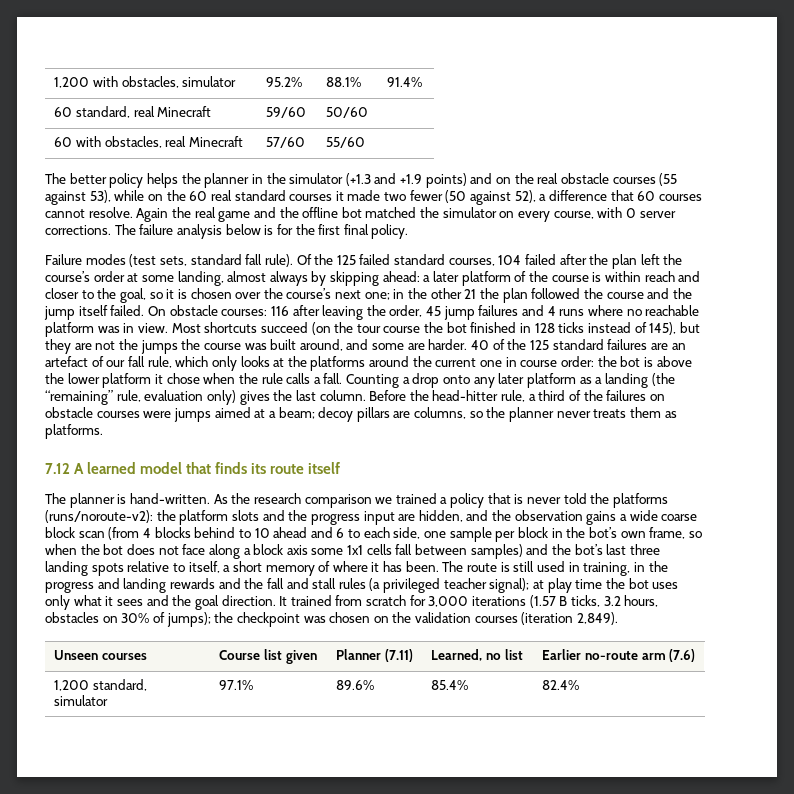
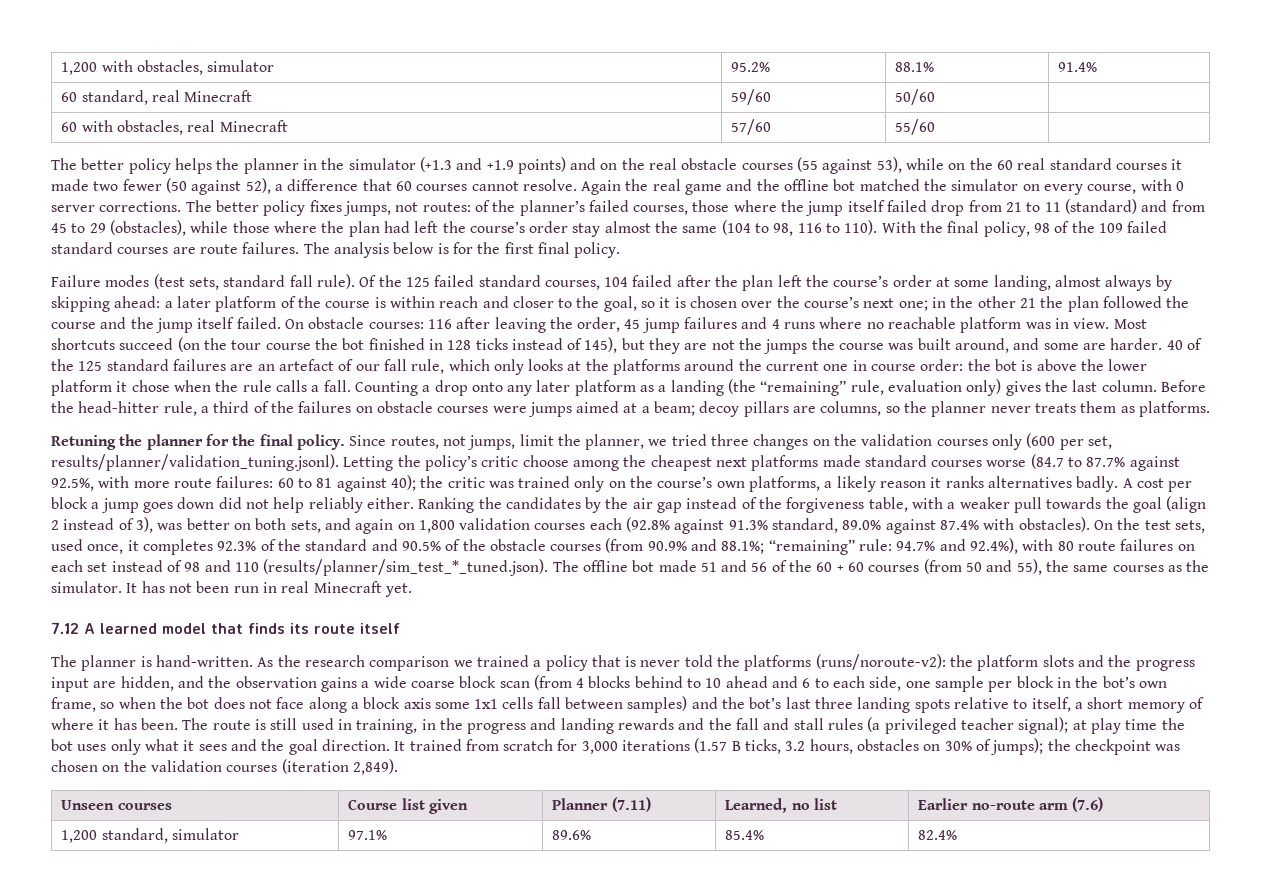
- The failure analysis below is for the first final policy.
+ The better policy fixes jumps, not routes: of the planner’s failed courses, those where the jump itself failed drop from 21 to 11 (standard) and from 45 to 29 (obstacles), while those where the plan had left the course’s order stay almost the same (104 to 98, 116 to 110). With the final policy, 98 of the 109 failed standard courses are route failures. The analysis below is for the first final policy.
+ Retuning the planner for the final policy. Since routes, not jumps, limit the planner, we tried three changes on the validation courses only (600 per set, results/planner/validation_tuning.jsonl). Letting the policy’s critic choose among the cheapest next platforms made standard courses worse (84.7 to 87.7% against 92.5%, with more route failures: 60 to 81 against 40); the critic was trained only on the course’s own platforms, a likely reason it ranks alternatives badly. A cost per block a jump goes down did not help reliably either. Ranking the candidates by the air gap instead of the forgiveness table, with a weaker pull towards the goal (align 2 instead of 3), was better on both sets, and again on 1,800 validation courses each (92.8% against 91.3% standard, 89.0% against 87.4% with obstacles). On the test sets, used once, it completes 92.3% of the standard and 90.5% of the obstacle courses (from 90.9% and 88.1%; “remaining” rule: 94.7% and 92.4%), with 80 route failures on each set instead of 98 and 110 (results/planner/sim_test_*_tuned.json). The offline bot made 51 and 56 of the 60 + 60 courses (from 50 and 55), the same courses as the simulator. It has not been run in real Minecraft yet.

